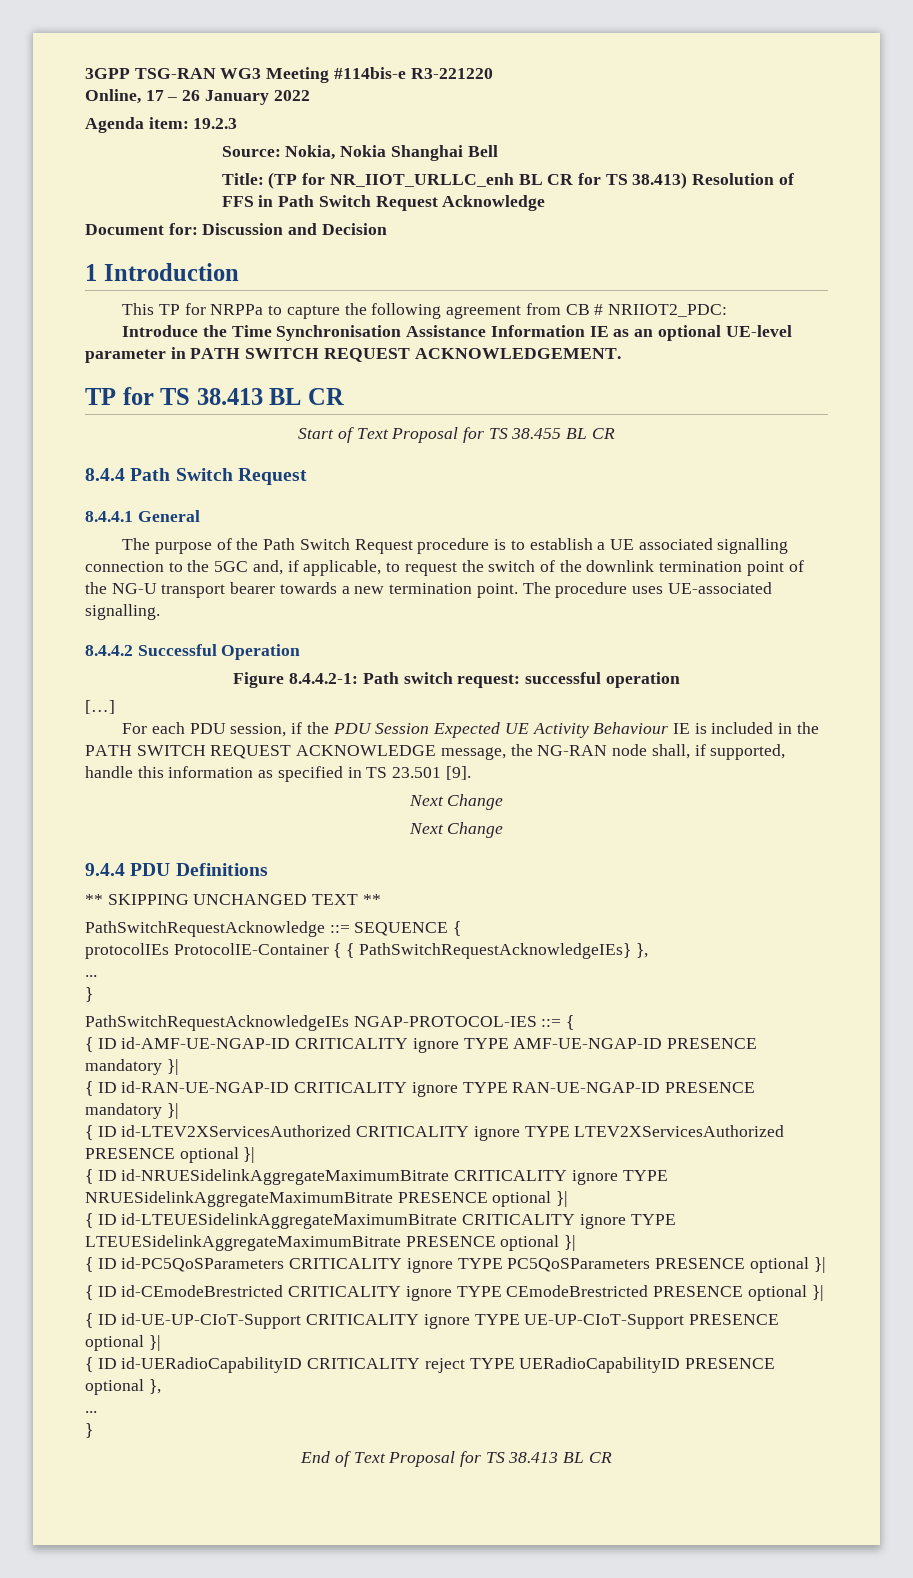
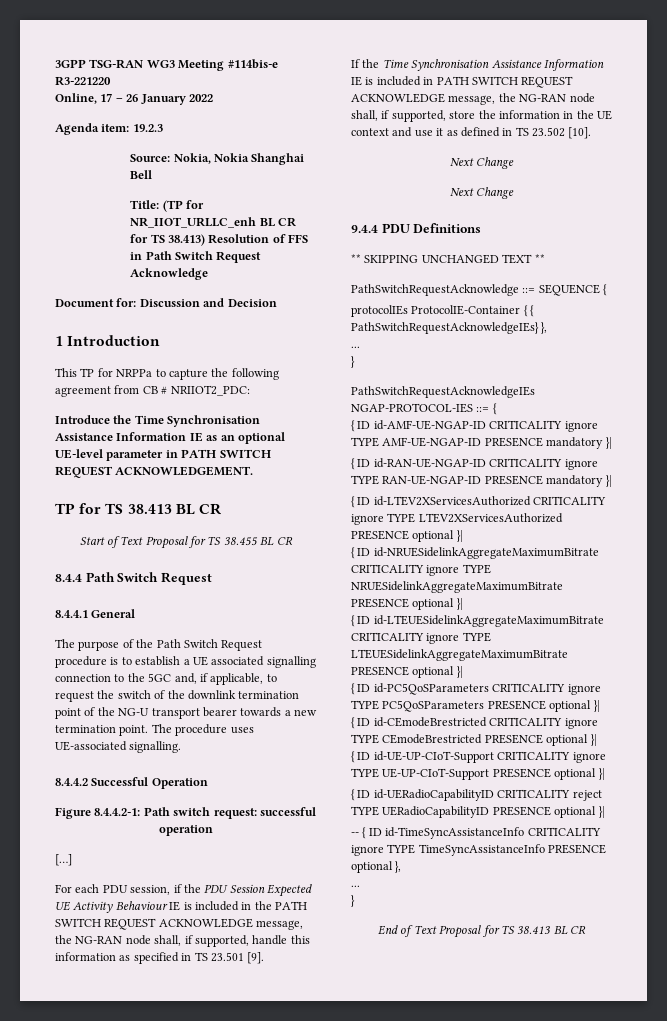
+ If the Time Synchronisation Assistance Information IE is included in PATH SWITCH REQUEST ACKNOWLEDGE message, the NG-RAN node shall, if supported, store the information in the UE context and use it as defined in TS 23.502 [10].
- { ID id-UERadioCapabilityID CRITICALITY reject TYPE UERadioCapabilityID PRESENCE optional },
+ { ID id-UERadioCapabilityID CRITICALITY reject TYPE UERadioCapabilityID PRESENCE optional }|
+ -- { ID id-TimeSyncAssistanceInfo CRITICALITY ignore TYPE TimeSyncAssistanceInfo PRESENCE optional },

